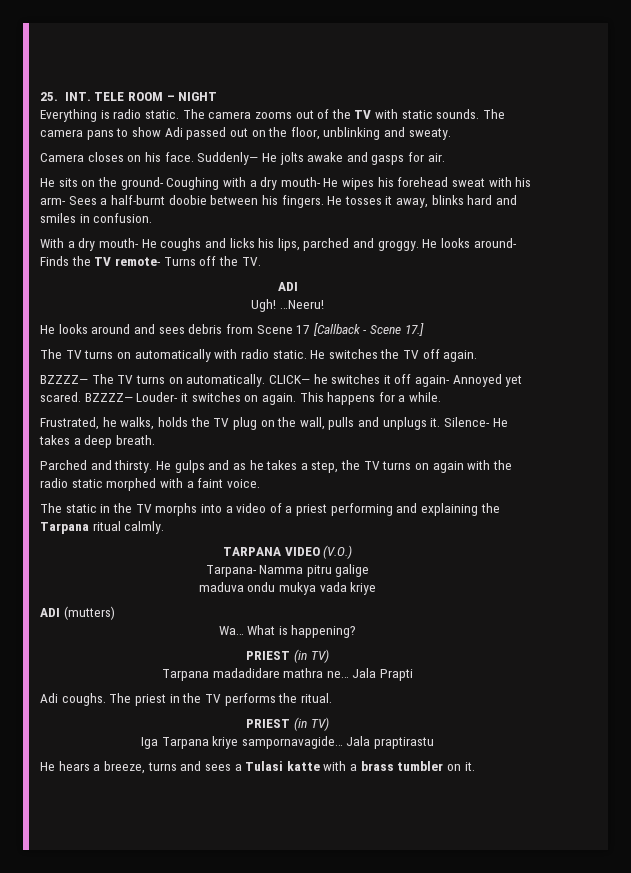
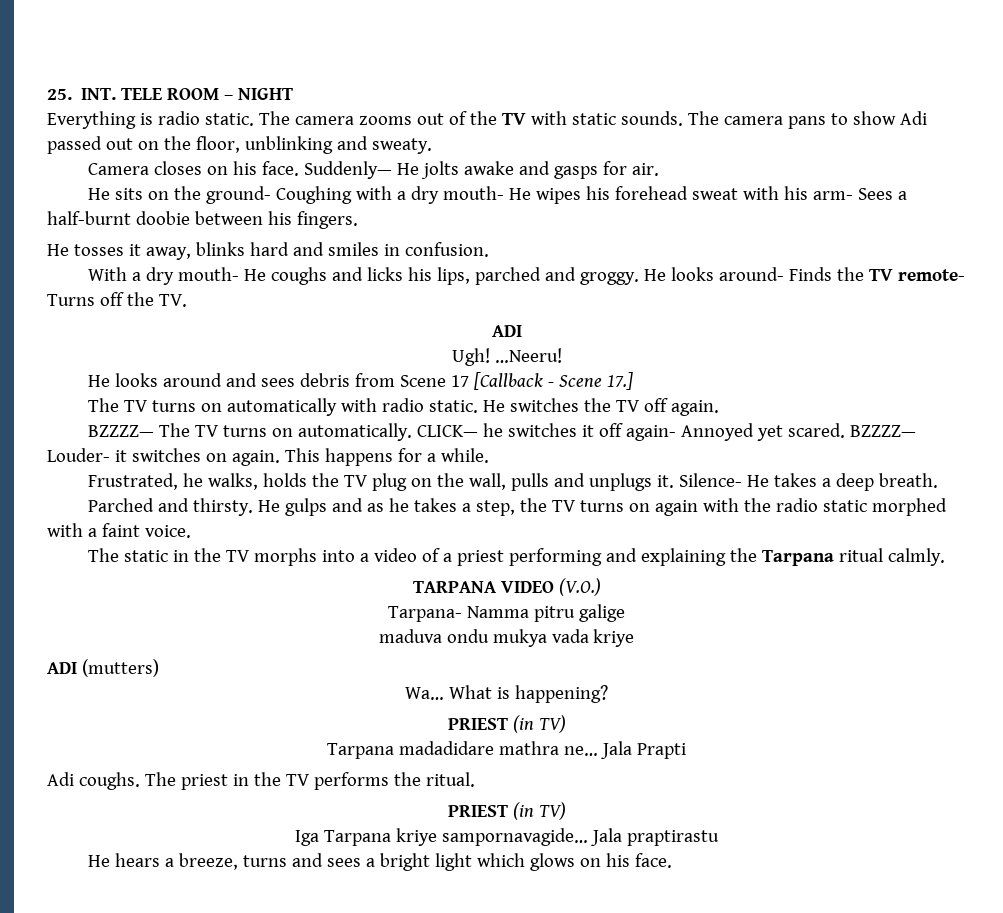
- He sits on the ground- Coughing with a dry mouth- He wipes his forehead sweat with his arm- Sees a half-burnt doobie between his fingers. He tosses it away, blinks hard and smiles in confusion.
+ He sits on the ground- Coughing with a dry mouth- He wipes his forehead sweat with his arm- Sees a half-burnt doobie between his fingers.
+ He tosses it away, blinks hard and smiles in confusion.
- He hears a breeze, turns and sees a Tulasi katte with a brass tumbler on it.
+ He hears a breeze, turns and sees a bright light which glows on his face.

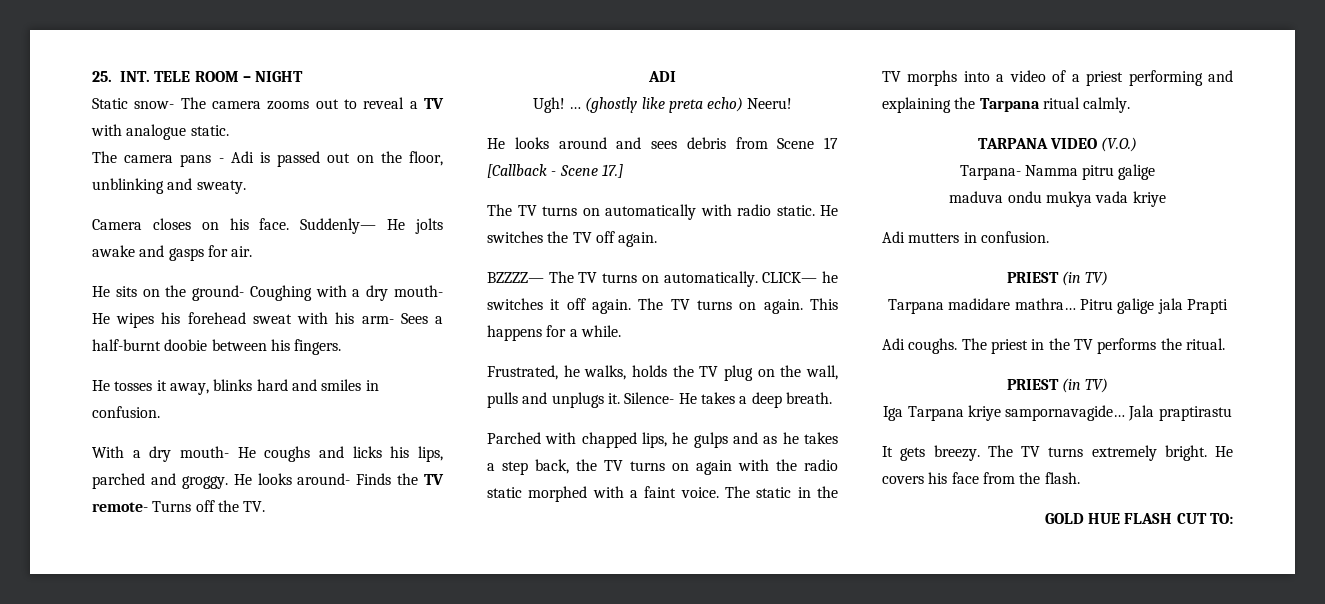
- Everything is radio static. The camera zooms out of the TV with static sounds. The camera pans to show Adi passed out on the floor, unblinking and sweaty.
+ Static snow- The camera zooms out to reveal a TV with analogue static.
+ The camera pans - Adi is passed out on the floor, unblinking and sweaty.
- …Neeru!
+ … (ghostly like preta echo) Neeru!
- CLICK— he switches it off again- Annoyed yet scared. BZZZZ— Louder- it switches on again.
+ CLICK— he switches it off again. The TV turns on again.
- Parched and thirsty. He gulps and as he takes a step, the TV turns on again with the radio static morphed with a faint voice.
- The static in the TV morphs into a video of a priest performing and explaining the Tarpana ritual calmly.
+ Parched with chapped lips, he gulps and as he takes a step back, the TV turns on again with the radio static morphed with a faint voice. The static in the TV morphs into a video of a priest performing and explaining the Tarpana ritual calmly.
- ADI (mutters)
- Wa… What is happening?
+ Adi mutters in confusion.
- Tarpana madadidare mathra ne… Jala Prapti
+ Tarpana madidare mathra… Pitru galige jala Prapti
- He hears a breeze, turns and sees a bright light which glows on his face.
+ It gets breezy. The TV turns extremely bright. He covers his face from the flash.
+ GOLD HUE FLASH CUT TO:

